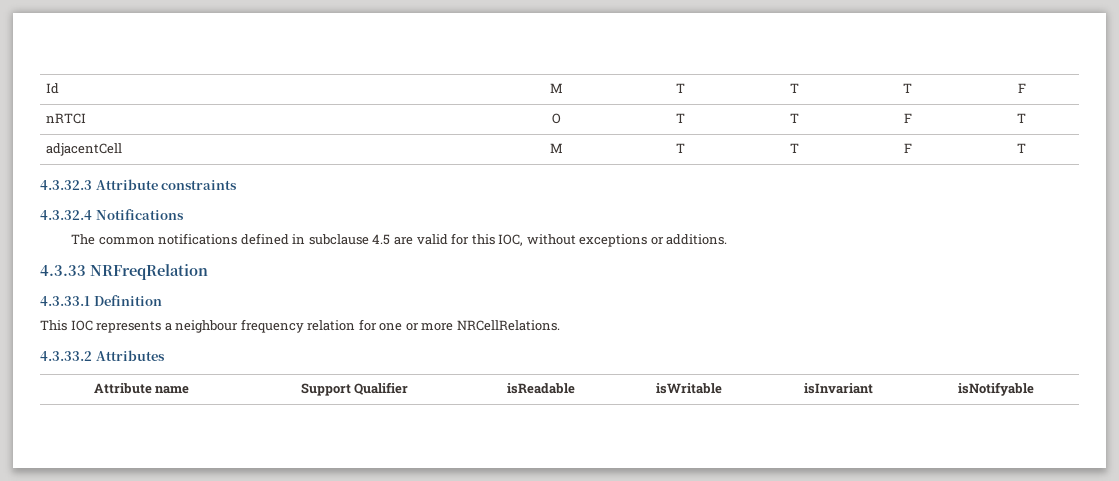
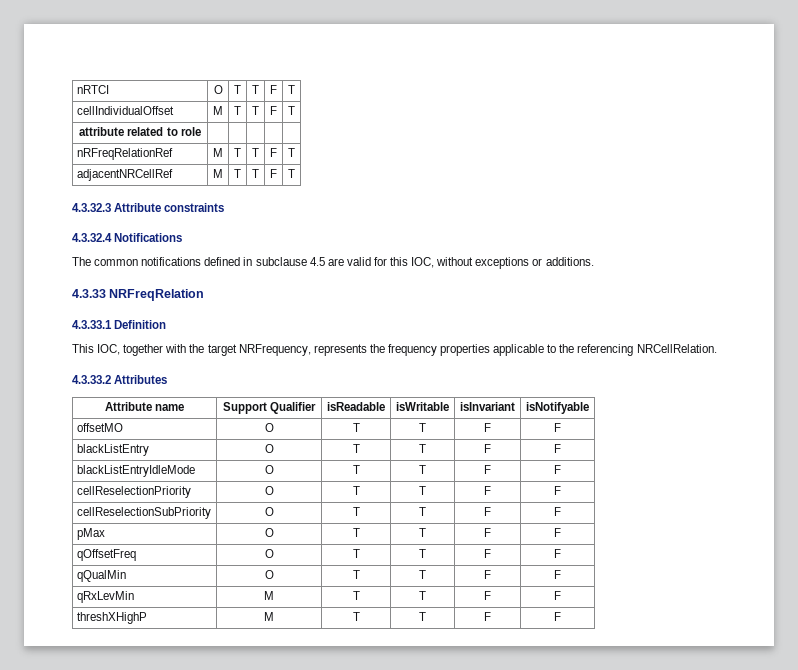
- Id | M | T | T | T | F
- adjacentCell | M | T | T | F | T
+ cellIndividualOffset | M | T | T | F | T
+ attribute related to role | | | | |
+ nRFreqRelationRef | M | T | T | F | T
+ adjacentNRCellRef | M | T | T | F | T
- This IOC represents a neighbour frequency relation for one or more NRCellRelations.
+ This IOC, together with the target NRFrequency, represents the frequency properties applicable to the referencing NRCellRelation.
+ offsetMO | O | T | T | F | F
+ blackListEntry | O | T | T | F | F
+ blackListEntryIdleMode | O | T | T | F | F
+ cellReselectionPriority | O | T | T | F | F
+ cellReselectionSubPriority | O | T | T | F | F
+ pMax | O | T | T | F | F
+ qOffsetFreq | O | T | T | F | F
+ qQualMin | O | T | T | F | F
+ qRxLevMin | M | T | T | F | F
+ threshXHighP | M | T | T | F | F

